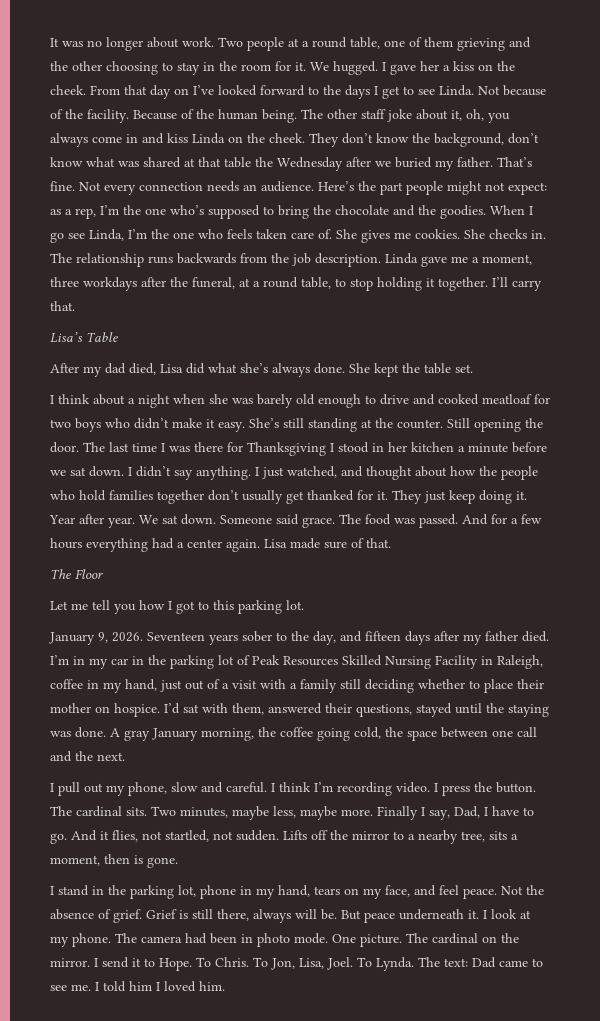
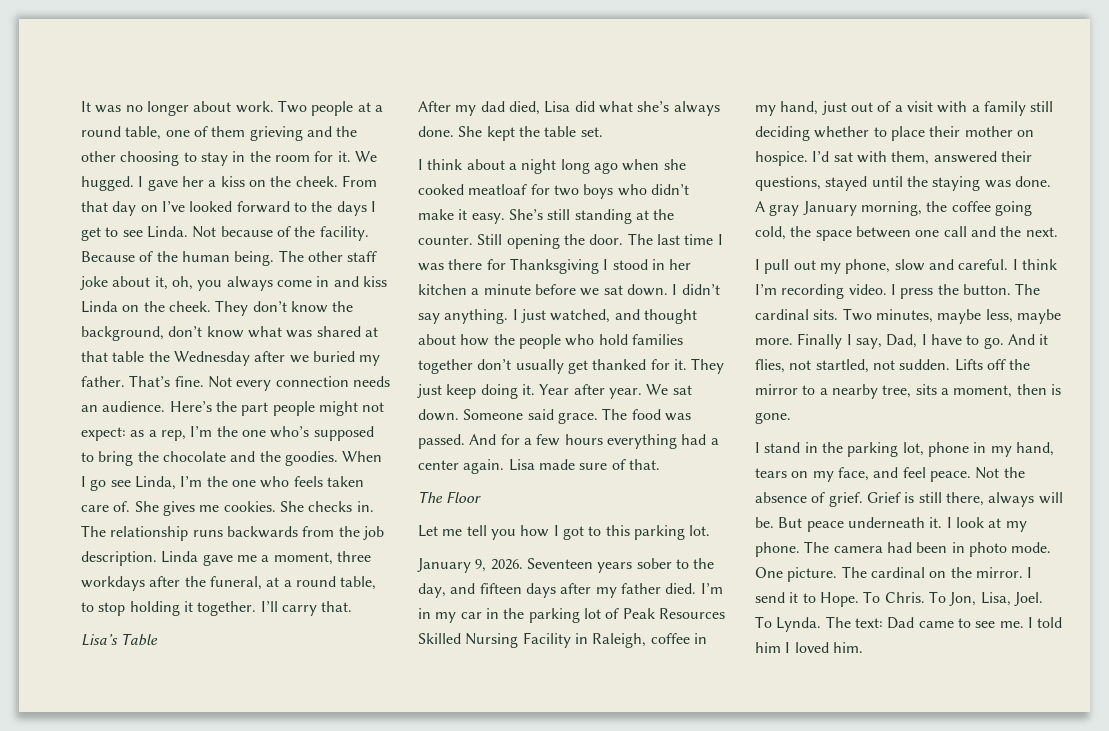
- I think about a night when she was barely old enough to drive and cooked meatloaf for two boys who didn’t make it easy.
+ I think about a night long ago when she cooked meatloaf for two boys who didn’t make it easy.

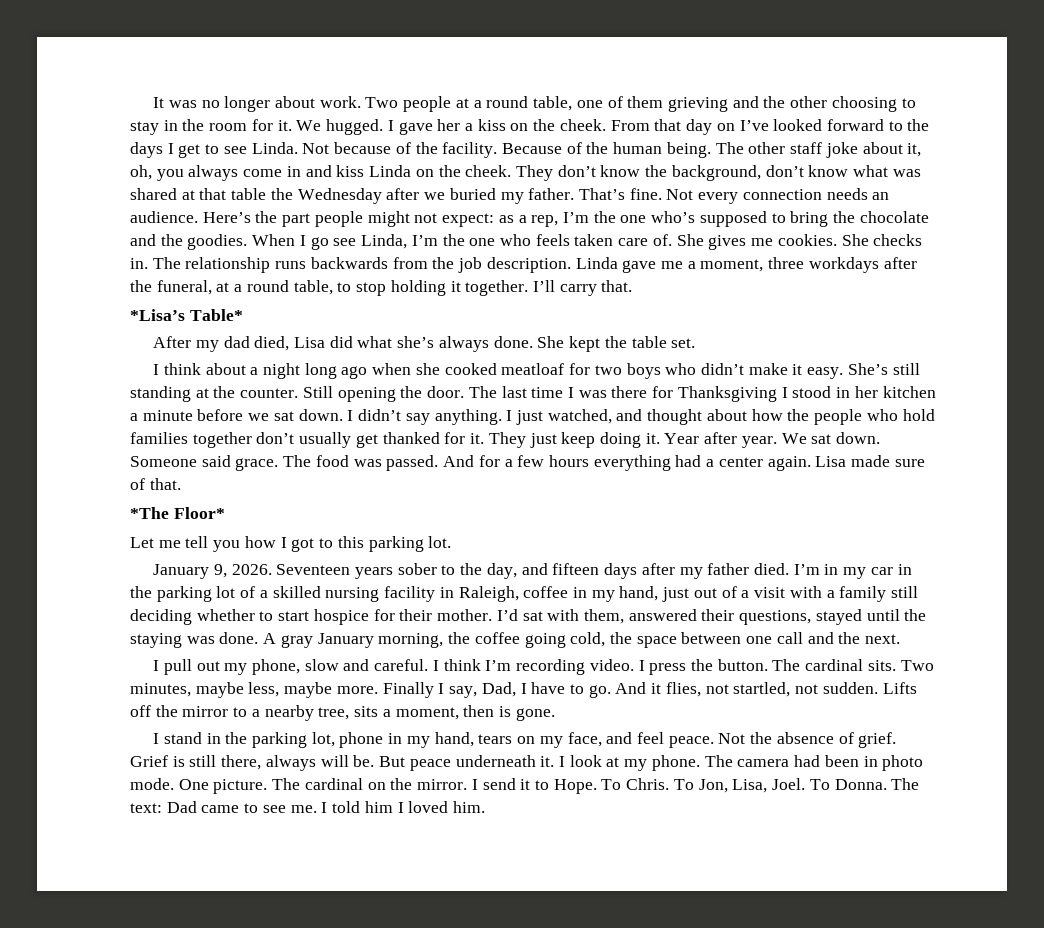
- Lisa’s Table
+ *Lisa’s Table*
- The Floor
+ *The Floor*
- I’m in my car in the parking lot of Peak Resources Skilled Nursing Facility in Raleigh, coffee in my hand, just out of a visit with a family still deciding whether to place their mother on hospice.
+ I’m in my car in the parking lot of a skilled nursing facility in Raleigh, coffee in my hand, just out of a visit with a family still deciding whether to start hospice for their mother.
- To Lynda.
+ To Donna.

